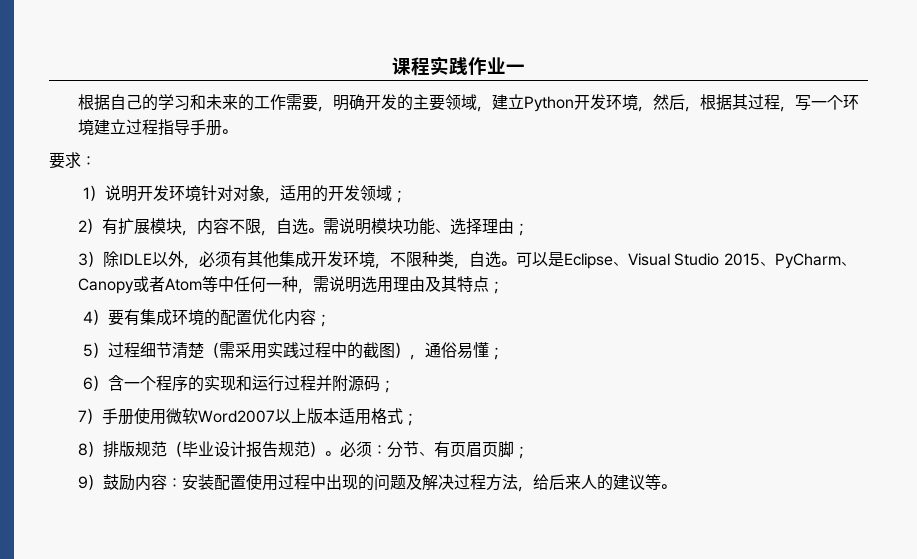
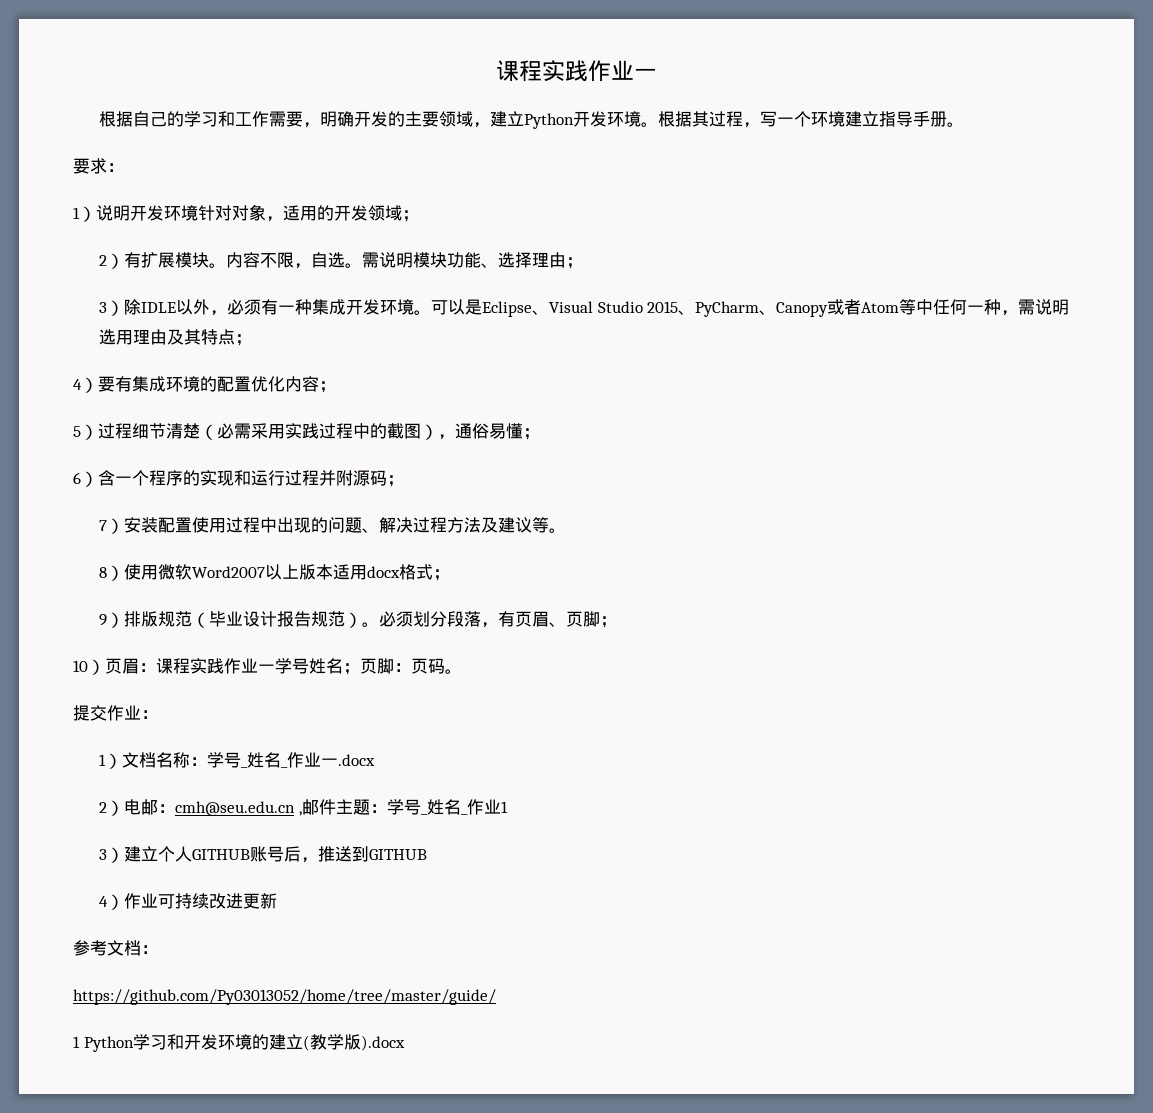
- 根据自己的学习和未来的工作需要，明确开发的主要领域，建立Python开发环境，然后，根据其过程，写一个环境建立过程指导手册。
+ 根据自己的学习和工作需要，明确开发的主要领域，建立Python开发环境。根据其过程，写一个环境建立指导手册。
- 2）有扩展模块，内容不限，自选。
+ 2）有扩展模块。内容不限，自选。
- 3）除IDLE以外，必须有其他集成开发环境，不限种类，自选。
+ 3）除IDLE以外，必须有一种集成开发环境。
- 5）过程细节清楚（需采用实践过程中的截图），通俗易懂；
+ 5）过程细节清楚（必需采用实践过程中的截图），通俗易懂；
- 7）手册使用微软Word2007以上版本适用格式；
+ 7）安装配置使用过程中出现的问题、解决过程方法及建议等。
+ 8）使用微软Word2007以上版本适用docx格式；
- 8）排版规范（毕业设计报告规范）。
+ 9）排版规范（毕业设计报告规范）。
- 必须：分节、有页眉页脚；
- 9）鼓励内容：安装配置使用过程中出现的问题及解决过程方法，给后来人的建议等。
+ 必须划分段落，有页眉、页脚；
+ 10）页眉：课程实践作业一学号姓名；页脚：页码。
+ 提交作业：
+ 1）文档名称：学号_姓名_作业一.docx
+ 2）电邮：cmh@seu.edu.cn ,邮件主题：学号_姓名_作业1
+ 3）建立个人GITHUB账号后，推送到GITHUB
+ 4）作业可持续改进更新
+ 参考文档：
+ https://github.com/Py03013052/home/tree/master/guide/
+ 1 Python学习和开发环境的建立(教学版).docx

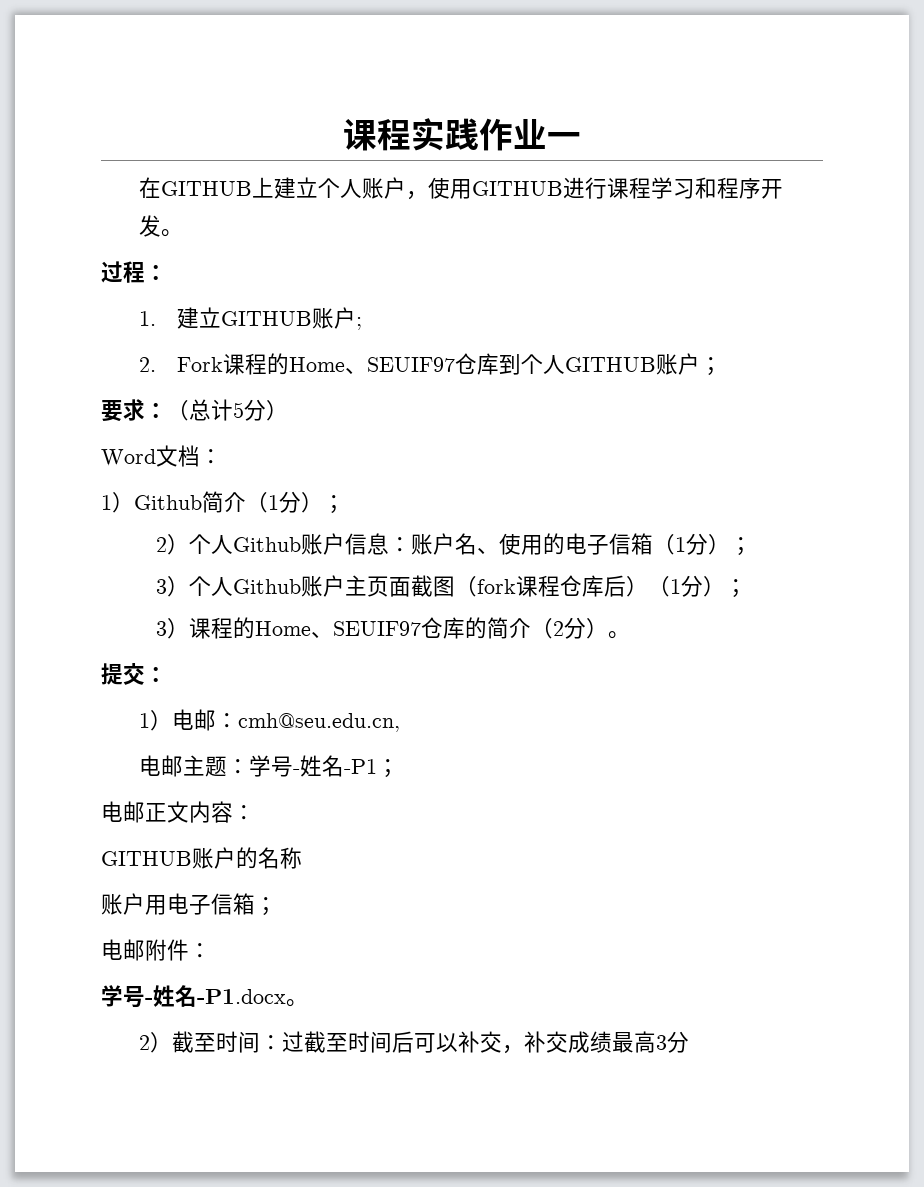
- 根据自己的学习和工作需要，明确开发的主要领域，建立Python开发环境。根据其过程，写一个环境建立指导手册。
- 要求：
- 1）说明开发环境针对对象，适用的开发领域；
- 2）有扩展模块。内容不限，自选。需说明模块功能、选择理由；
- 3）除IDLE以外，必须有一种集成开发环境。可以是Eclipse、Visual Studio 2015、PyCharm、Canopy或者Atom等中任何一种，需说明选用理由及其特点；
- 4）要有集成环境的配置优化内容；
- 5）过程细节清楚（必需采用实践过程中的截图），通俗易懂；
- 6）含一个程序的实现和运行过程并附源码；
- 7）安装配置使用过程中出现的问题、解决过程方法及建议等。
- 8）使用微软Word2007以上版本适用docx格式；
- 9）排版规范（毕业设计报告规范）。必须划分段落，有页眉、页脚；
- 10）页眉：课程实践作业一学号姓名；页脚：页码。
+ 在GITHUB上建立个人账户，使用GITHUB进行课程学习和程序开发。
+ 过程：
+ 1.建立GITHUB账户;
+ 2. Fork课程的Home、SEUIF97仓库到个人GITHUB账户；
+ 要求：（总计5分）
+ Word文档：
+ 1）Github简介（1分）；
+ 2）个人Github账户信息：账户名、使用的电子信箱（1分）；
+ 3）个人Github账户主页面截图（fork课程仓库后）（1分）；
+ 3）课程的Home、SEUIF97仓库的简介（2分）。
- 提交作业：
- 1）文档名称：学号_姓名_作业一.docx
- 2）电邮：cmh@seu.edu.cn ,邮件主题：学号_姓名_作业1
- 3）建立个人GITHUB账号后，推送到GITHUB
- 4）作业可持续改进更新
- 参考文档：
- https://github.com/Py03013052/home/tree/master/guide/
- 1 Python学习和开发环境的建立(教学版).docx
+ 提交：
+ 1）电邮：cmh@seu.edu.cn,
+ 电邮主题：学号-姓名-P1；
+ 电邮正文内容：
+ GITHUB账户的名称
+ 账户用电子信箱；
+ 电邮附件：
+ 学号-姓名-P1.docx。
+ 2）截至时间：过截至时间后可以补交，补交成绩最高3分

